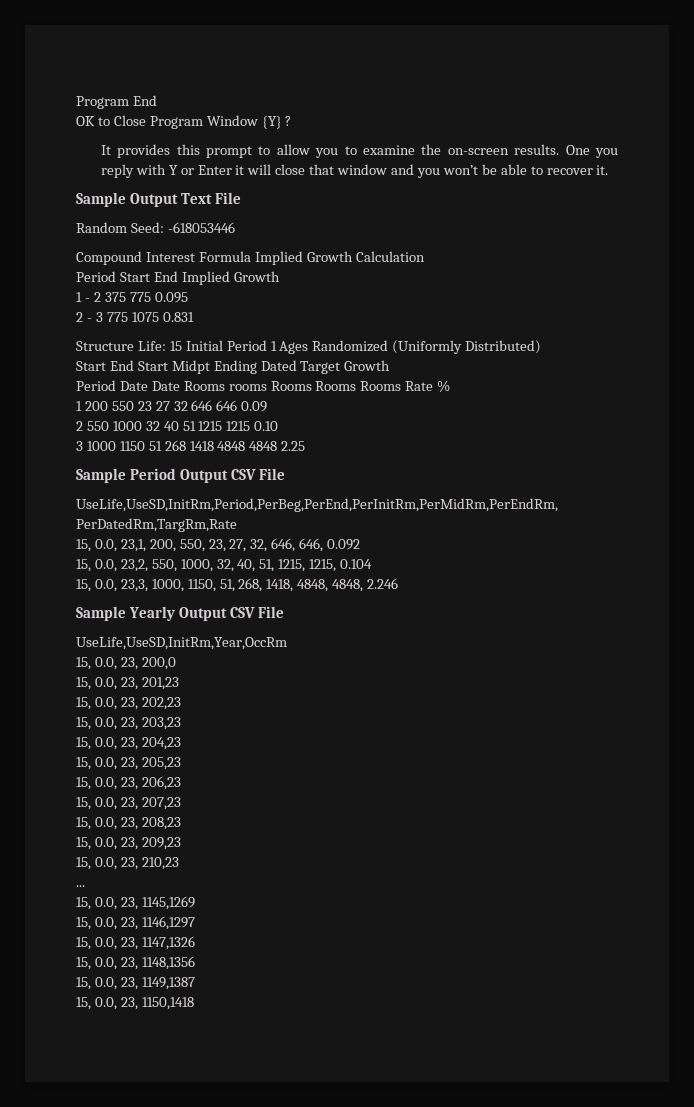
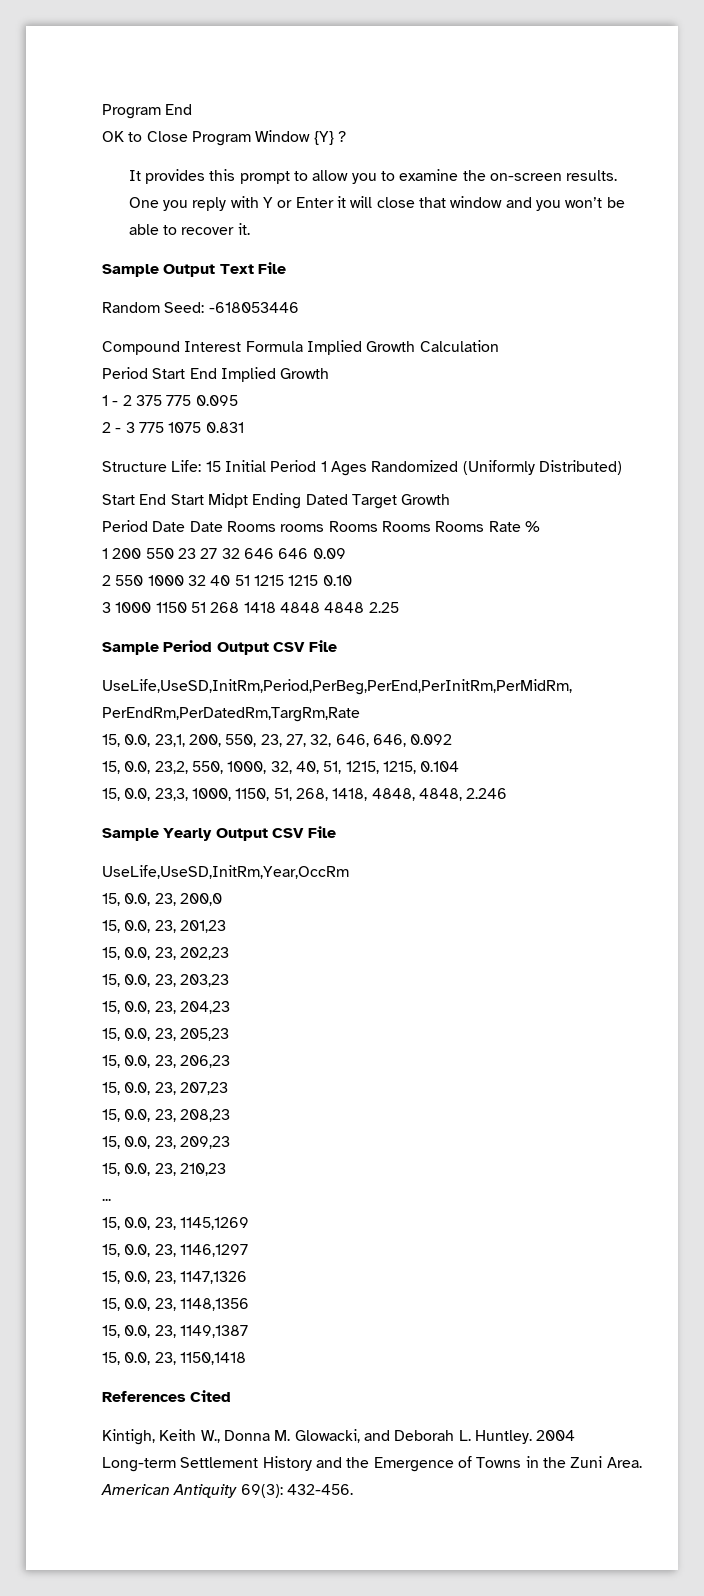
+ References Cited
+ Kintigh, Keith W., Donna M. Glowacki, and Deborah L. Huntley. 2004 Long-term Settlement History and the Emergence of Towns in the Zuni Area. American Antiquity 69(3): 432-456.

